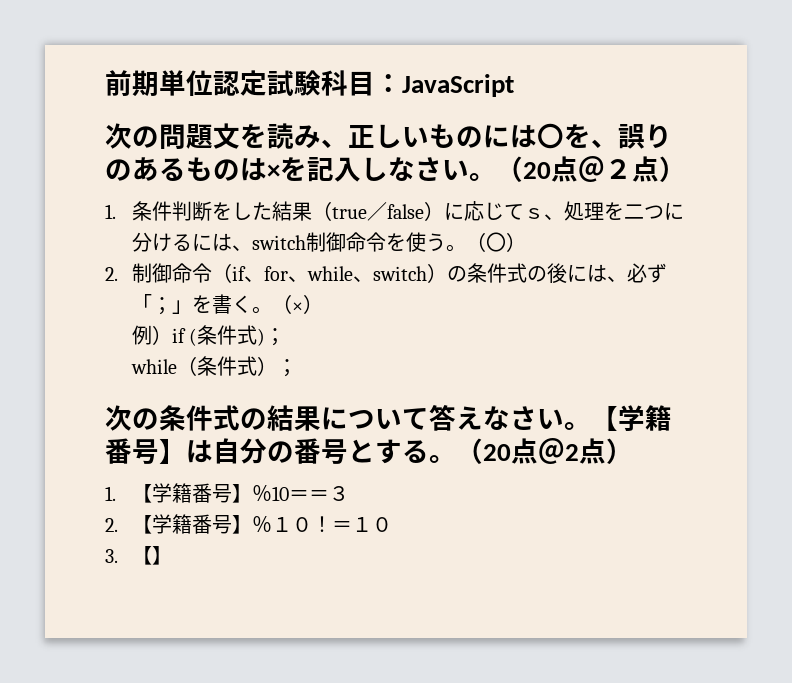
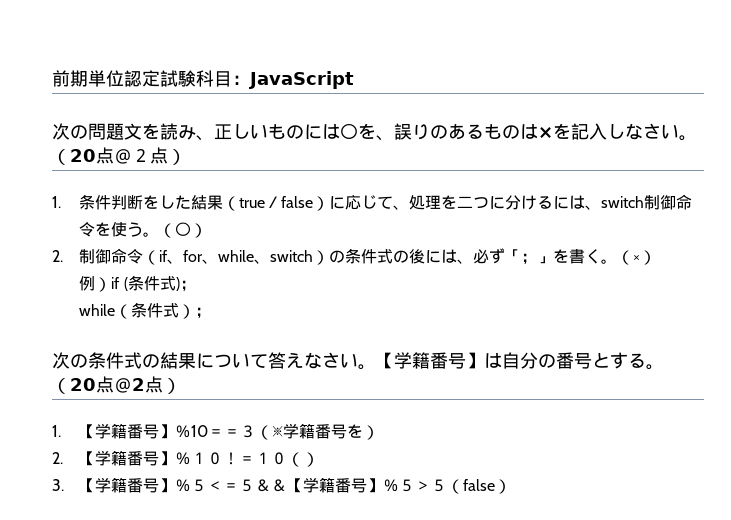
- 1.条件判断をした結果（true／false）に応じてｓ、処理を二つに分けるには、switch制御命令を使う。
+ 1.条件判断をした結果（true／false）に応じて、処理を二つに分けるには、switch制御命令を使う。
- 1.【学籍番号】％10＝＝３
+ 1.【学籍番号】％10＝＝３（※学籍番号を）
- ＝１０
+ ＝１０（）
- 3.【】
+ 3.【学籍番号】％５＜＝５＆＆【学籍番号】％５＞５（false）

